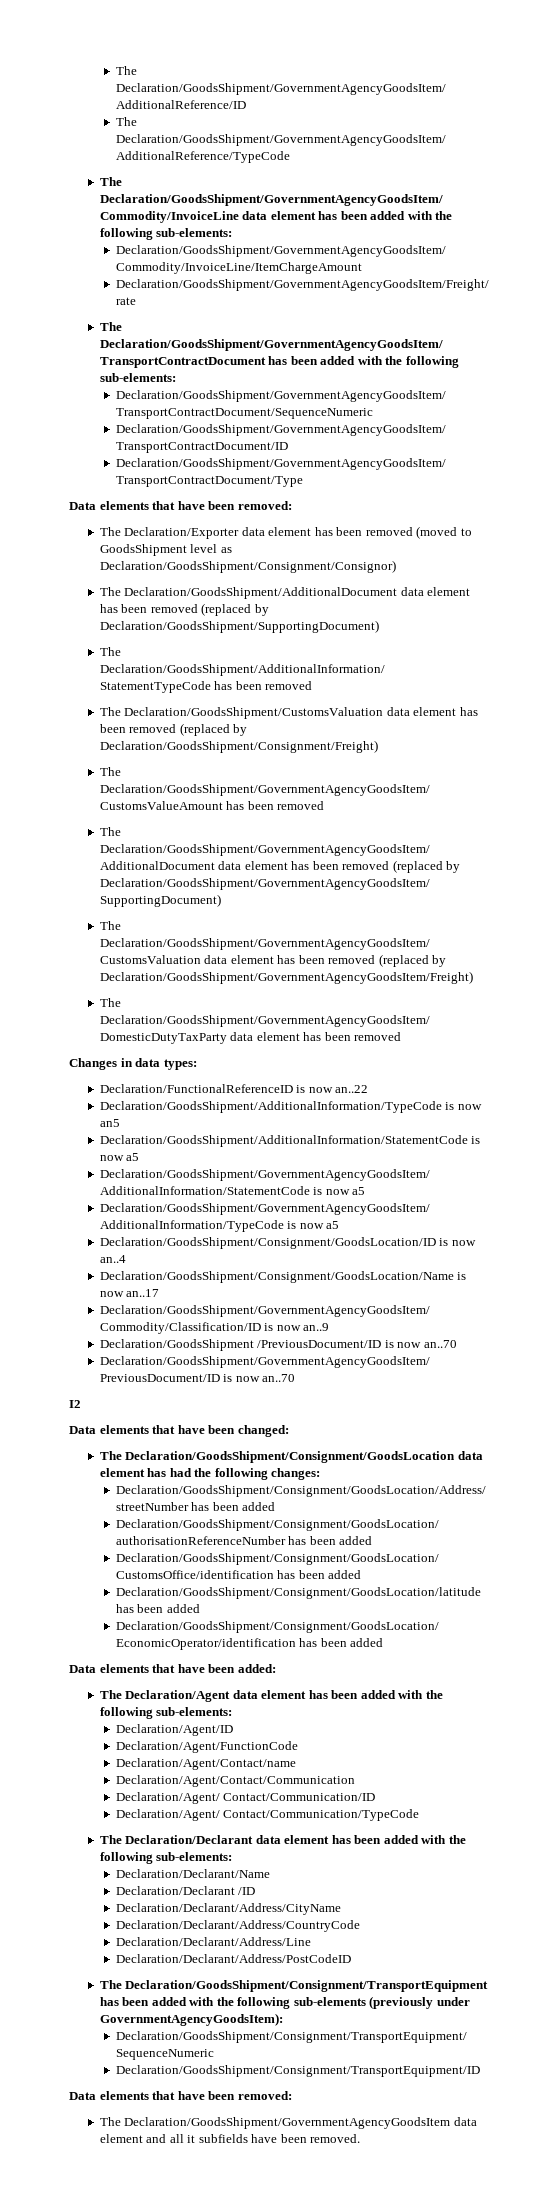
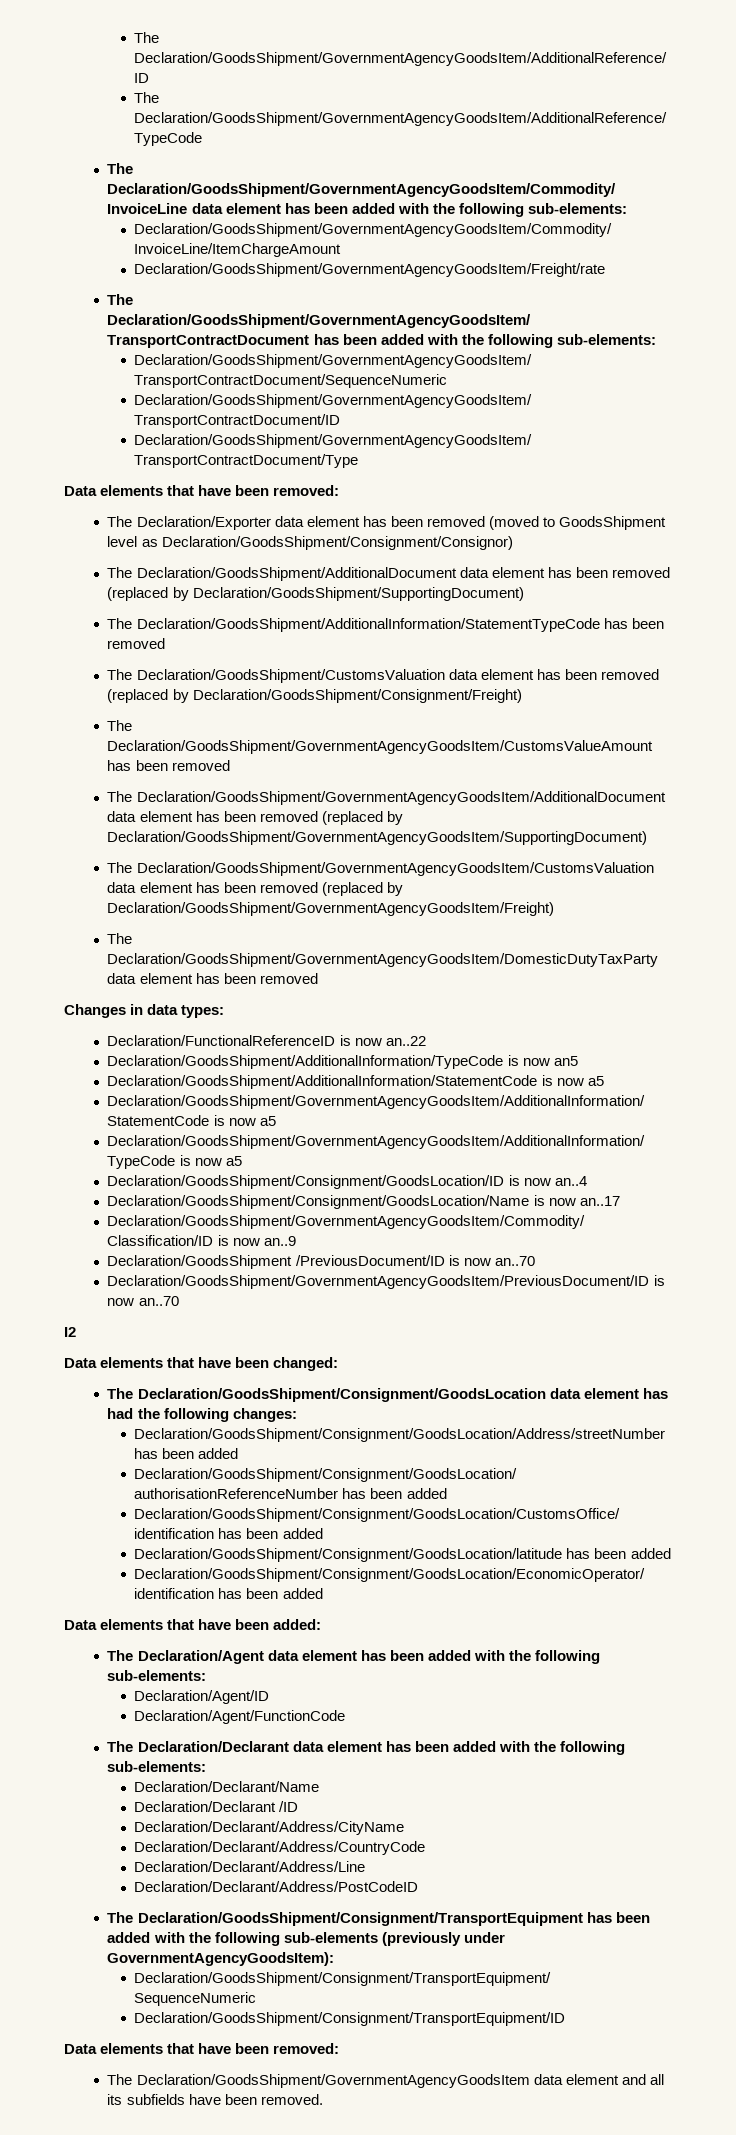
- Declaration/Agent/Contact/name
- Declaration/Agent/Contact/Communication
- Declaration/Agent/ Contact/Communication/ID
- Declaration/Agent/ Contact/Communication/TypeCode
- The Declaration/GoodsShipment/GovernmentAgencyGoodsItem data element and all it subfields have been removed.
+ The Declaration/GoodsShipment/GovernmentAgencyGoodsItem data element and all its subfields have been removed.

